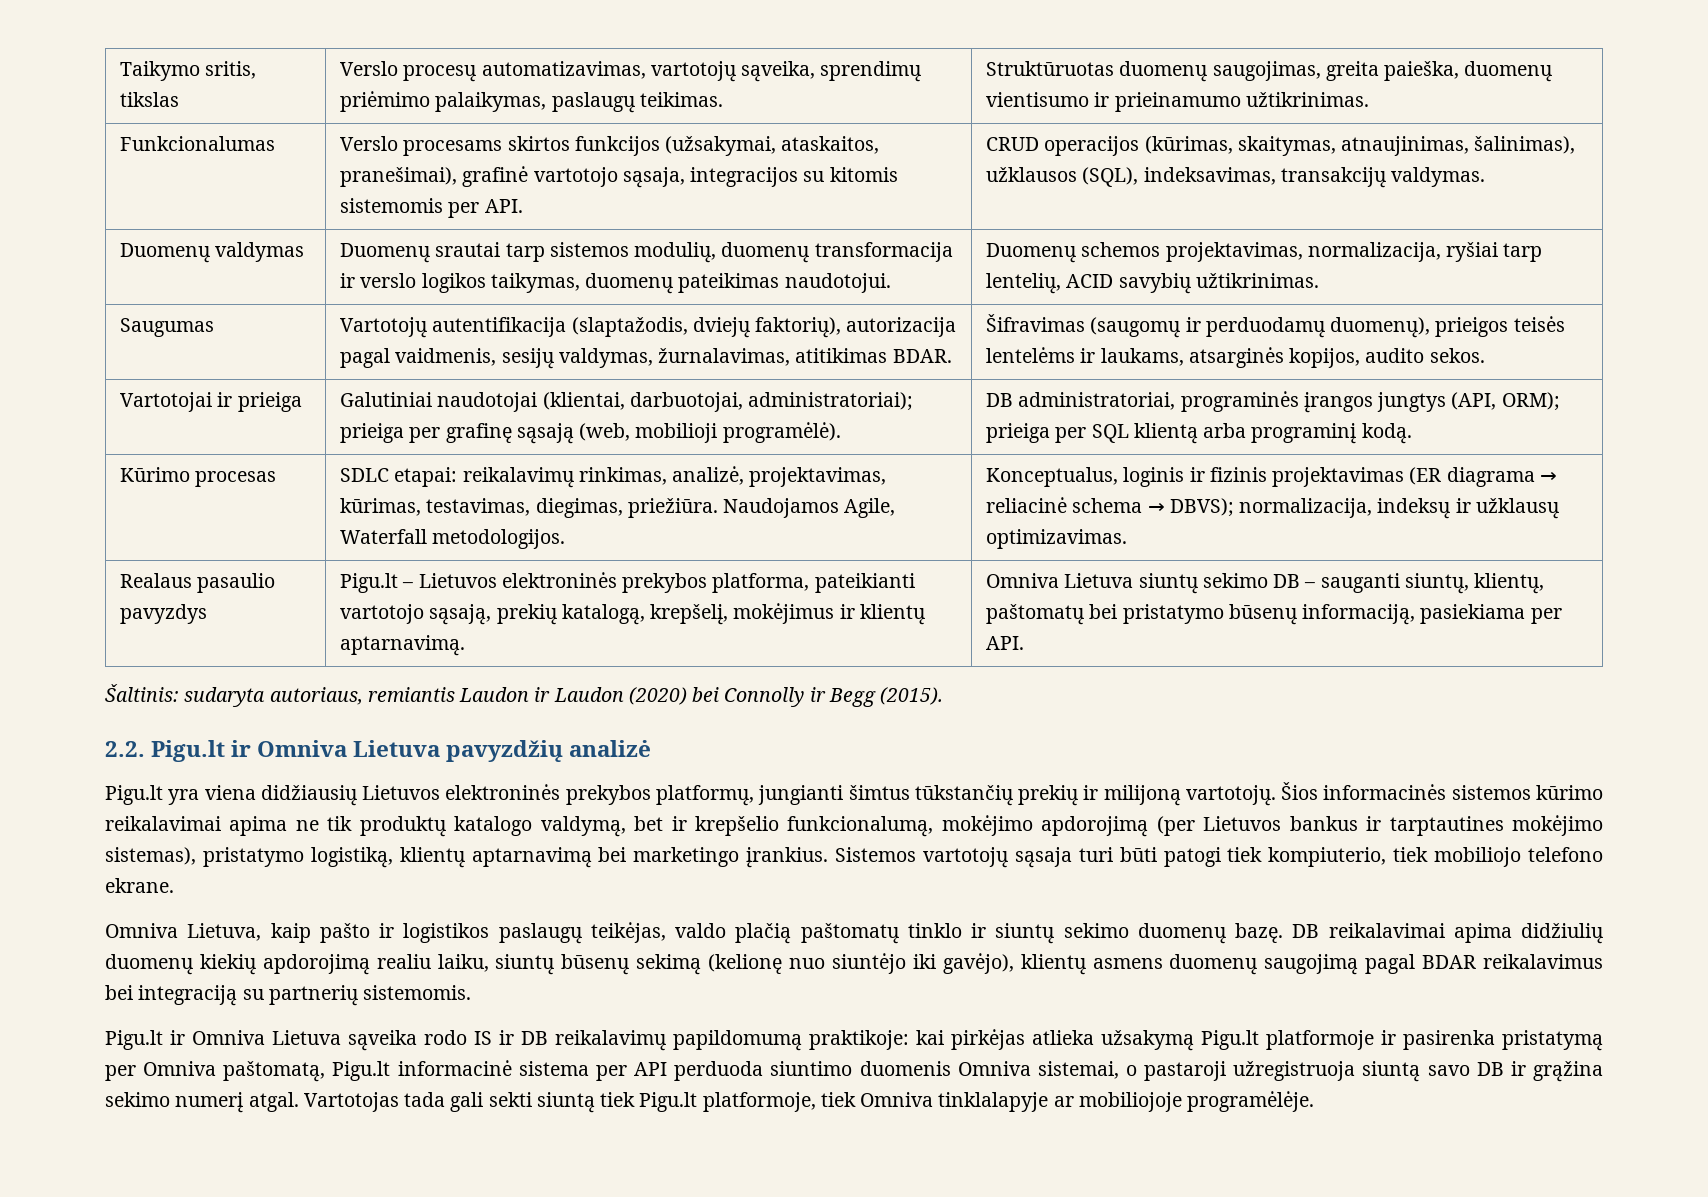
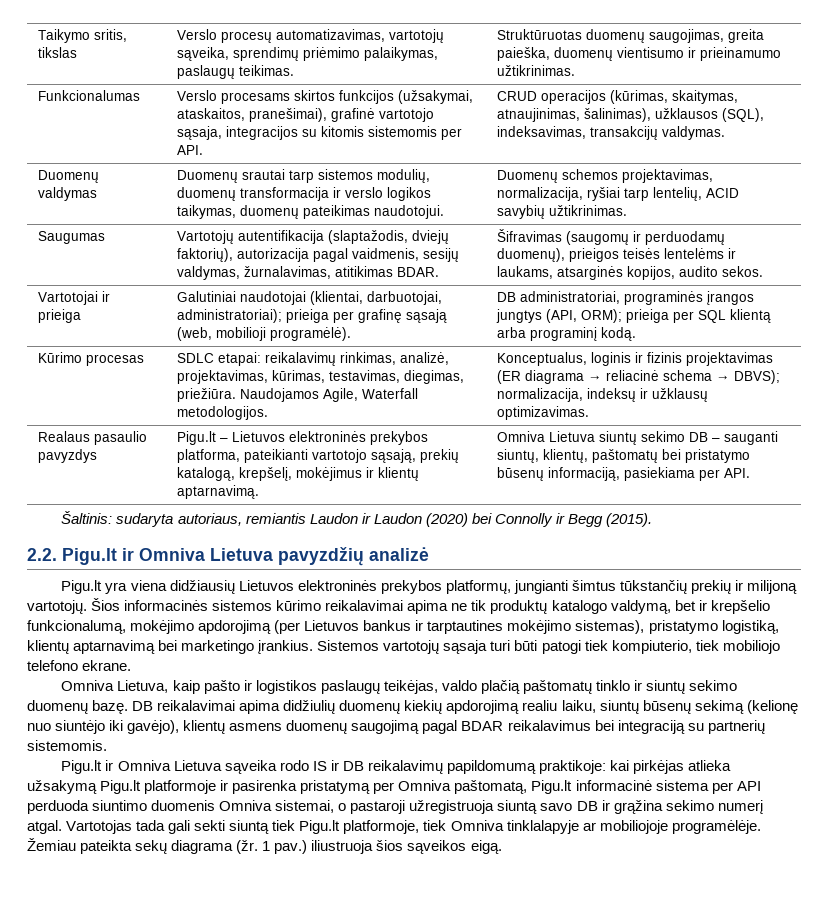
+ Žemiau pateikta sekų diagrama (žr. 1 pav.) iliustruoja šios sąveikos eigą.

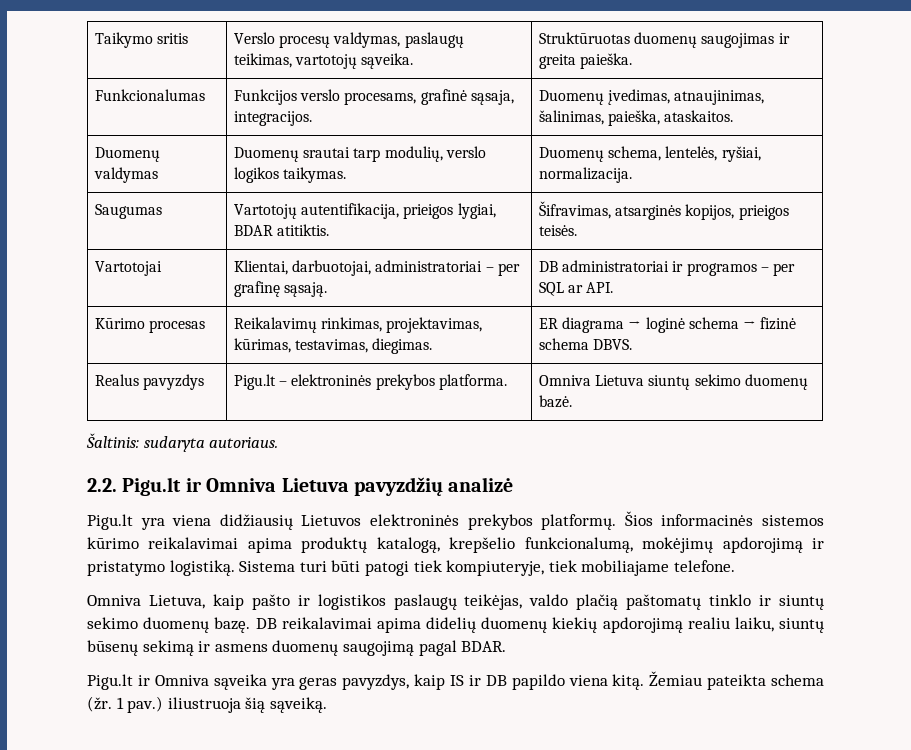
- Taikymo sritis, tikslas | Verslo procesų automatizavimas, vartotojų sąveika, sprendimų priėmimo palaikymas, paslaugų teikimas. | Struktūruotas duomenų saugojimas, greita paieška, duomenų vientisumo ir prieinamumo užtikrinimas.
- Funkcionalumas | Verslo procesams skirtos funkcijos (užsakymai, ataskaitos, pranešimai), grafinė vartotojo sąsaja, integracijos su kitomis sistemomis per API. | CRUD operacijos (kūrimas, skaitymas, atnaujinimas, šalinimas), užklausos (SQL), indeksavimas, transakcijų valdymas.
+ Taikymo sritis | Verslo procesų valdymas, paslaugų teikimas, vartotojų sąveika. | Struktūruotas duomenų saugojimas ir greita paieška.
+ Funkcionalumas | Funkcijos verslo procesams, grafinė sąsaja, integracijos. | Duomenų įvedimas, atnaujinimas, šalinimas, paieška, ataskaitos.
- Duomenų valdymas | Duomenų srautai tarp sistemos modulių, duomenų transformacija ir verslo logikos taikymas, duomenų pateikimas naudotojui. | Duomenų schemos projektavimas, normalizacija, ryšiai tarp lentelių, ACID savybių užtikrinimas.
- Saugumas | Vartotojų autentifikacija (slaptažodis, dviejų faktorių), autorizacija pagal vaidmenis, sesijų valdymas, žurnalavimas, atitikimas BDAR. | Šifravimas (saugomų ir perduodamų duomenų), prieigos teisės lentelėms ir laukams, atsarginės kopijos, audito sekos.
- Vartotojai ir prieiga | Galutiniai naudotojai (klientai, darbuotojai, administratoriai); prieiga per grafinę sąsają (web, mobilioji programėlė). | DB administratoriai, programinės įrangos jungtys (API, ORM); prieiga per SQL klientą arba programinį kodą.
- Kūrimo procesas | SDLC etapai: reikalavimų rinkimas, analizė, projektavimas, kūrimas, testavimas, diegimas, priežiūra. Naudojamos Agile, Waterfall metodologijos. | Konceptualus, loginis ir fizinis projektavimas (ER diagrama → reliacinė schema → DBVS); normalizacija, indeksų ir užklausų optimizavimas.
- Realaus pasaulio pavyzdys | Pigu.lt – Lietuvos elektroninės prekybos platforma, pateikianti vartotojo sąsają, prekių katalogą, krepšelį, mokėjimus ir klientų aptarnavimą. | Omniva Lietuva siuntų sekimo DB – sauganti siuntų, klientų, paštomatų bei pristatymo būsenų informaciją, pasiekiama per API.
- Šaltinis: sudaryta autoriaus, remiantis Laudon ir Laudon (2020) bei Connolly ir Begg (2015).
+ Duomenų valdymas | Duomenų srautai tarp modulių, verslo logikos taikymas. | Duomenų schema, lentelės, ryšiai, normalizacija.
+ Saugumas | Vartotojų autentifikacija, prieigos lygiai, BDAR atitiktis. | Šifravimas, atsarginės kopijos, prieigos teisės.
+ Vartotojai | Klientai, darbuotojai, administratoriai – per grafinę sąsają. | DB administratoriai ir programos – per SQL ar API.
+ Kūrimo procesas | Reikalavimų rinkimas, projektavimas, kūrimas, testavimas, diegimas. | ER diagrama → loginė schema → fizinė schema DBVS.
+ Realus pavyzdys | Pigu.lt – elektroninės prekybos platforma. | Omniva Lietuva siuntų sekimo duomenų bazė.
+ Šaltinis: sudaryta autoriaus.
- Pigu.lt yra viena didžiausių Lietuvos elektroninės prekybos platformų, jungianti šimtus tūkstančių prekių ir milijoną vartotojų.
+ Pigu.lt yra viena didžiausių Lietuvos elektroninės prekybos platformų.
- Šios informacinės sistemos kūrimo reikalavimai apima ne tik produktų katalogo valdymą, bet ir krepšelio funkcionalumą, mokėjimo apdorojimą (per Lietuvos bankus ir tarptautines mokėjimo sistemas), pristatymo logistiką, klientų aptarnavimą bei marketingo įrankius. Sistemos vartotojų sąsaja turi būti patogi tiek kompiuterio, tiek mobiliojo telefono ekrane.
+ Šios informacinės sistemos kūrimo reikalavimai apima produktų katalogą, krepšelio funkcionalumą, mokėjimų apdorojimą ir pristatymo logistiką. Sistema turi būti patogi tiek kompiuteryje, tiek mobiliajame telefone.
- DB reikalavimai apima didžiulių duomenų kiekių apdorojimą realiu laiku, siuntų būsenų sekimą (kelionę nuo siuntėjo iki gavėjo), klientų asmens duomenų saugojimą pagal BDAR reikalavimus bei integraciją su partnerių sistemomis.
- Pigu.lt ir Omniva Lietuva sąveika rodo IS ir DB reikalavimų papildomumą praktikoje: kai pirkėjas atlieka užsakymą Pigu.lt platformoje ir pasirenka pristatymą per Omniva paštomatą, Pigu.lt informacinė sistema per API perduoda siuntimo duomenis Omniva sistemai, o pastaroji užregistruoja siuntą savo DB ir grąžina sekimo numerį atgal. Vartotojas tada gali sekti siuntą tiek Pigu.lt platformoje, tiek Omniva tinklalapyje ar mobiliojoje programėlėje. Žemiau pateikta sekų diagrama (žr.
+ DB reikalavimai apima didelių duomenų kiekių apdorojimą realiu laiku, siuntų būsenų sekimą ir asmens duomenų saugojimą pagal BDAR.
+ Pigu.lt ir Omniva sąveika yra geras pavyzdys, kaip IS ir DB papildo viena kitą. Žemiau pateikta schema (žr.
- 1 pav.) iliustruoja šios sąveikos eigą.
+ 1 pav.) iliustruoja šią sąveiką.

